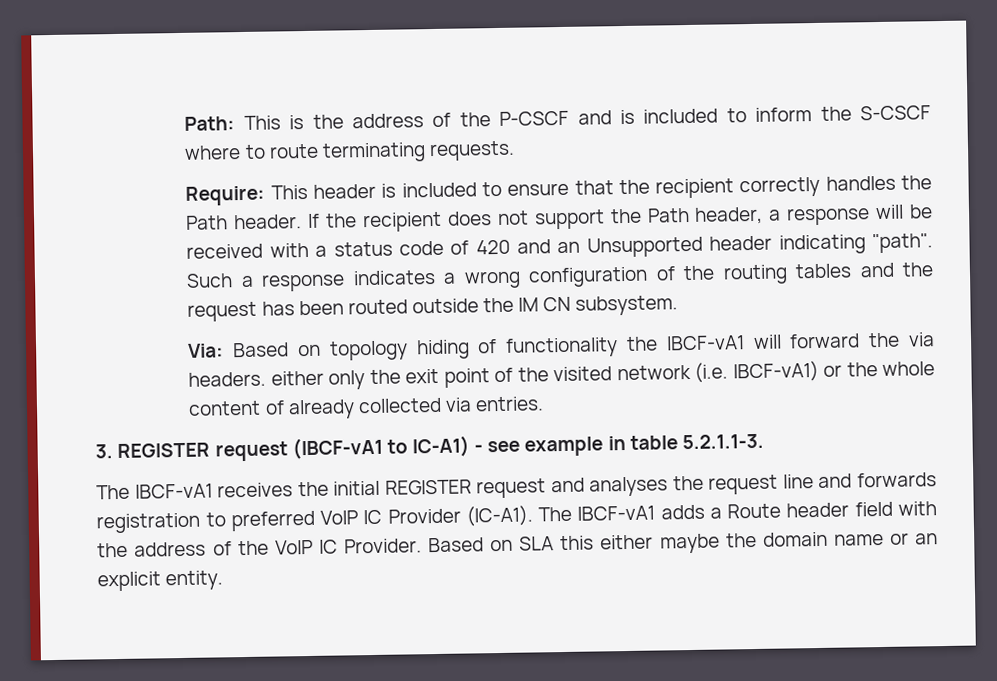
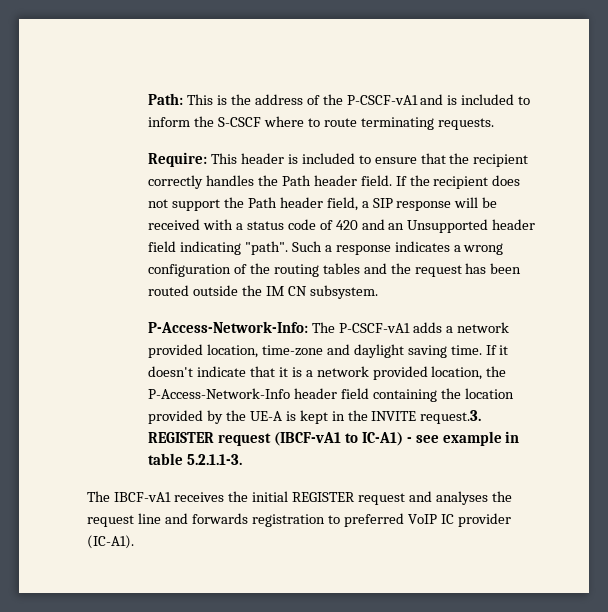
- Path: This is the address of the P-CSCF and is included to inform the S-CSCF where to route terminating requests.
+ Path: This is the address of the P-CSCF-vA1 and is included to inform the S-CSCF where to route terminating requests.
- Require: This header is included to ensure that the recipient correctly handles the Path header.
+ Require: This header is included to ensure that the recipient correctly handles the Path header field.
- If the recipient does not support the Path header, a response will be received with a status code of 420 and an Unsupported header indicating "path".
+ If the recipient does not support the Path header field, a SIP response will be received with a status code of 420 and an Unsupported header field indicating "path".
- Via: Based on topology hiding of functionality the IBCF-vA1 will forward the via headers. either only the exit point of the visited network (i.e. IBCF-vA1) or the whole content of already collected via entries.
- 3. REGISTER request (IBCF-vA1 to IC-A1) - see example in table 5.2.1.1-3.
+ P-Access-Network-Info: The P-CSCF-vA1 adds a network provided location, time-zone and daylight saving time. If it doesn't indicate that it is a network provided location, the P-Access-Network-Info header field containing the location provided by the UE-A is kept in the INVITE request.3. REGISTER request (IBCF-vA1 to IC-A1) - see example in table 5.2.1.1-3.
- The IBCF-vA1 receives the initial REGISTER request and analyses the request line and forwards registration to preferred VoIP IC Provider (IC-A1). The IBCF-vA1 adds a Route header field with the address of the VoIP IC Provider. Based on SLA this either maybe the domain name or an explicit entity.
+ The IBCF-vA1 receives the initial REGISTER request and analyses the request line and forwards registration to preferred VoIP IC provider (IC-A1).

